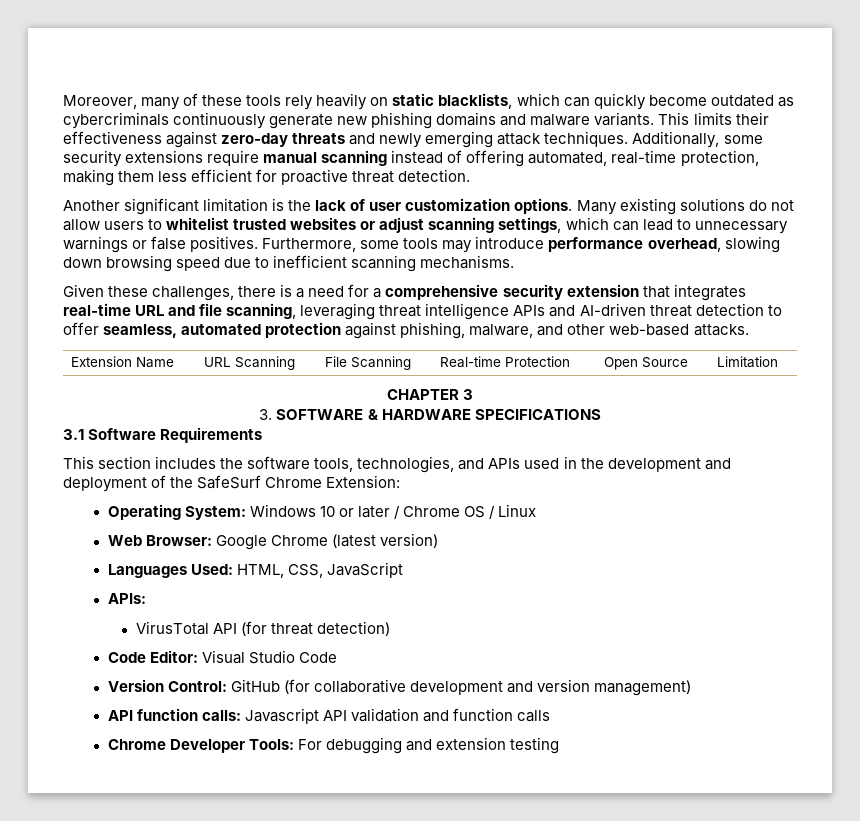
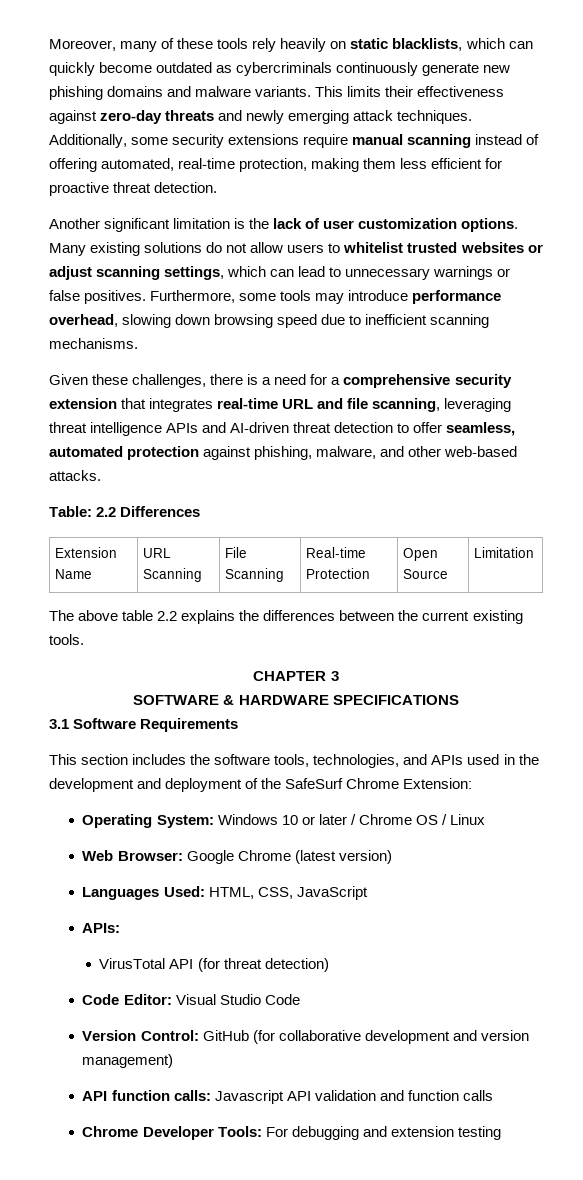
+ Table: 2.2 Differences
+ The above table 2.2 explains the differences between the current existing tools.
- 3. SOFTWARE & HARDWARE SPECIFICATIONS
+ SOFTWARE & HARDWARE SPECIFICATIONS

